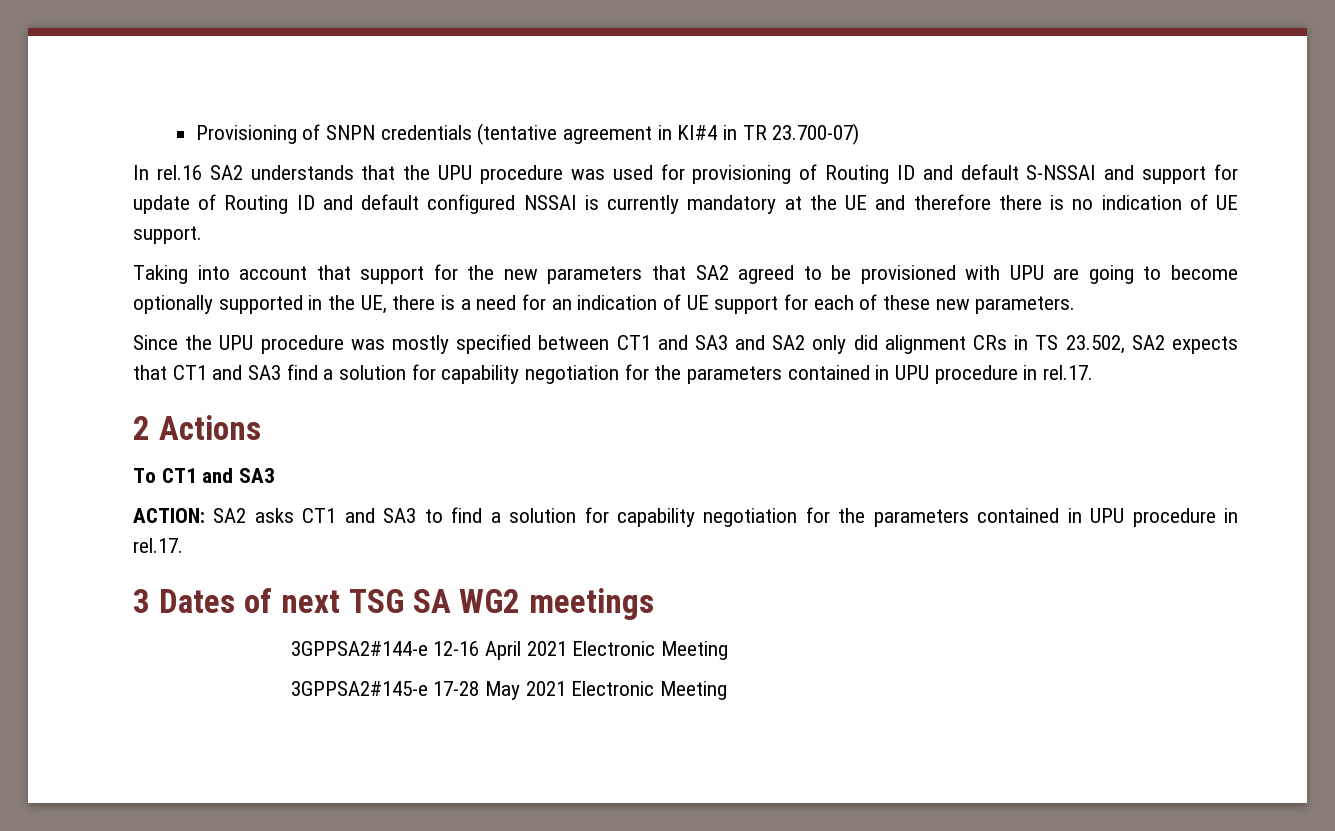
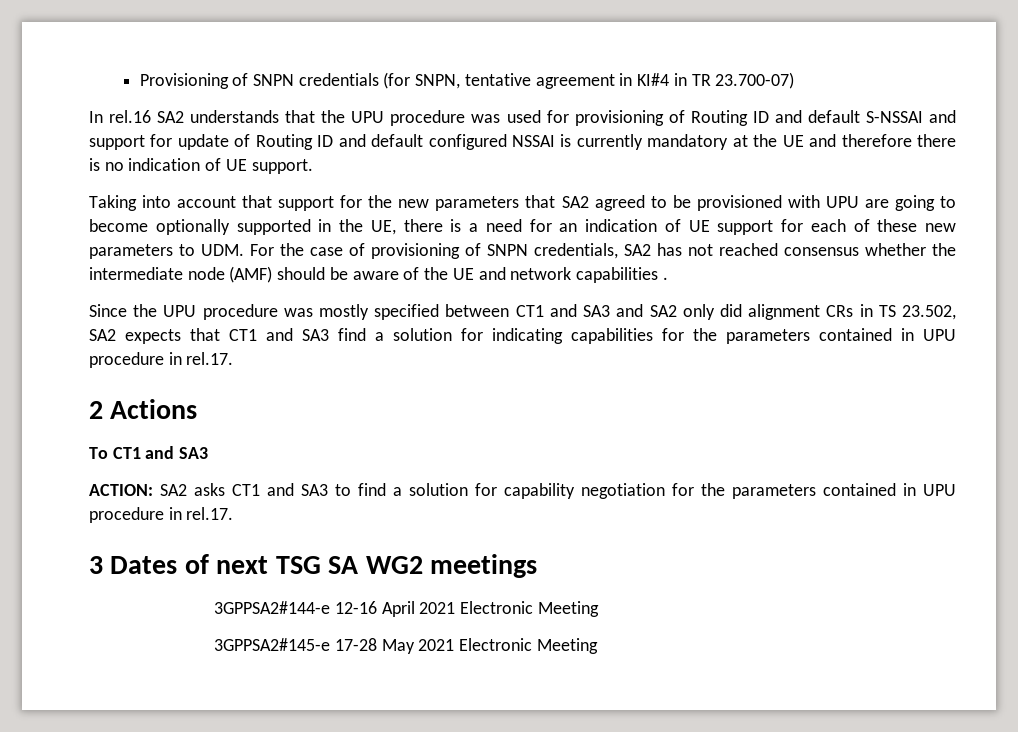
- Provisioning of SNPN credentials (tentative agreement in KI#4 in TR 23.700-07)
+ Provisioning of SNPN credentials (for SNPN, tentative agreement in KI#4 in TR 23.700-07)
- Taking into account that support for the new parameters that SA2 agreed to be provisioned with UPU are going to become optionally supported in the UE, there is a need for an indication of UE support for each of these new parameters.
+ Taking into account that support for the new parameters that SA2 agreed to be provisioned with UPU are going to become optionally supported in the UE, there is a need for an indication of UE support for each of these new parameters to UDM. For the case of provisioning of SNPN credentials, SA2 has not reached consensus whether the intermediate node (AMF) should be aware of the UE and network capabilities .
- Since the UPU procedure was mostly specified between CT1 and SA3 and SA2 only did alignment CRs in TS 23.502, SA2 expects that CT1 and SA3 find a solution for capability negotiation for the parameters contained in UPU procedure in rel.17.
+ Since the UPU procedure was mostly specified between CT1 and SA3 and SA2 only did alignment CRs in TS 23.502, SA2 expects that CT1 and SA3 find a solution for indicating capabilities for the parameters contained in UPU procedure in rel.17.

